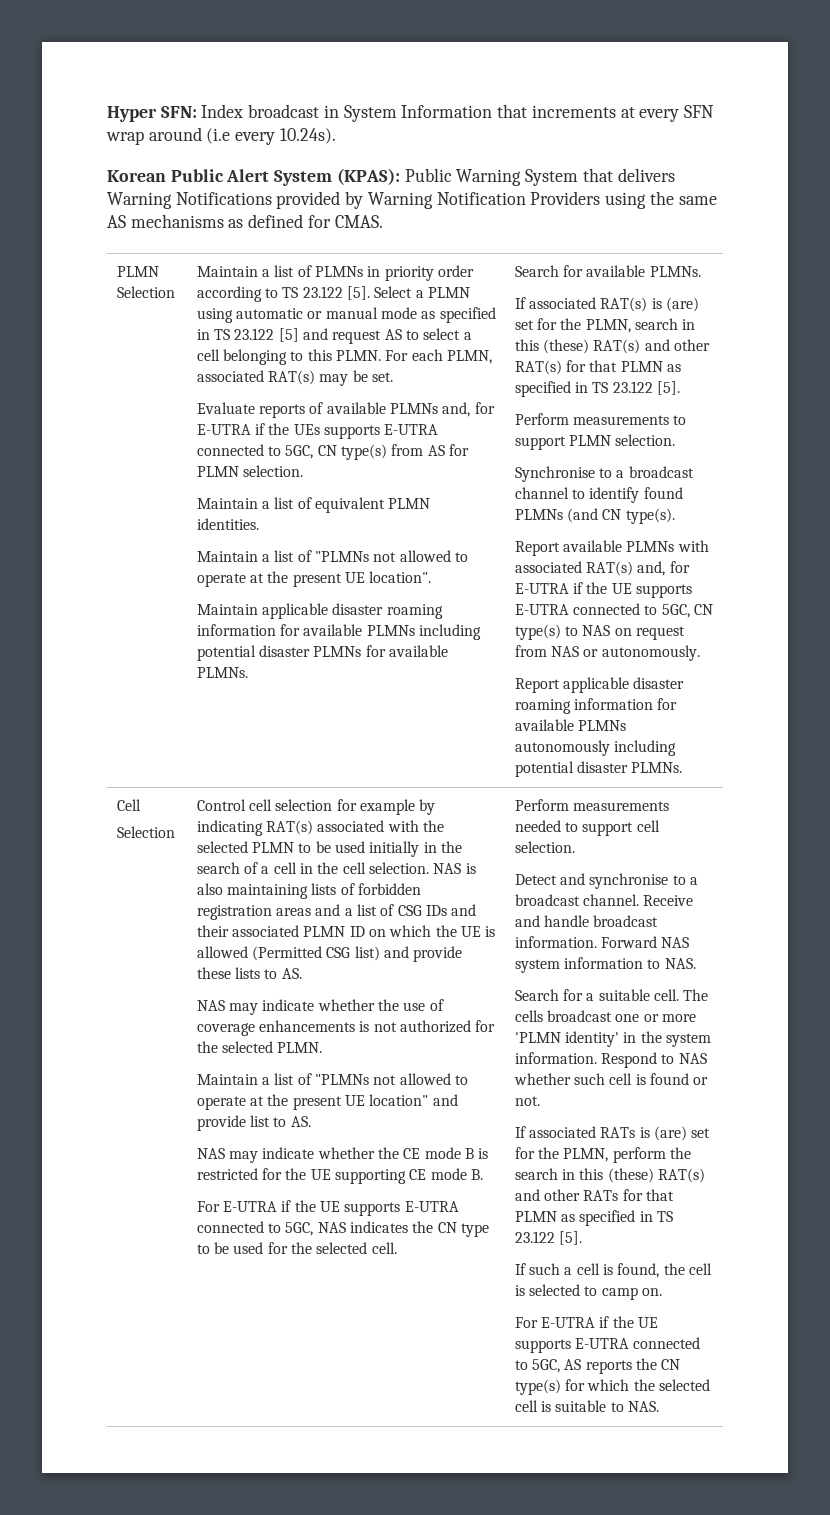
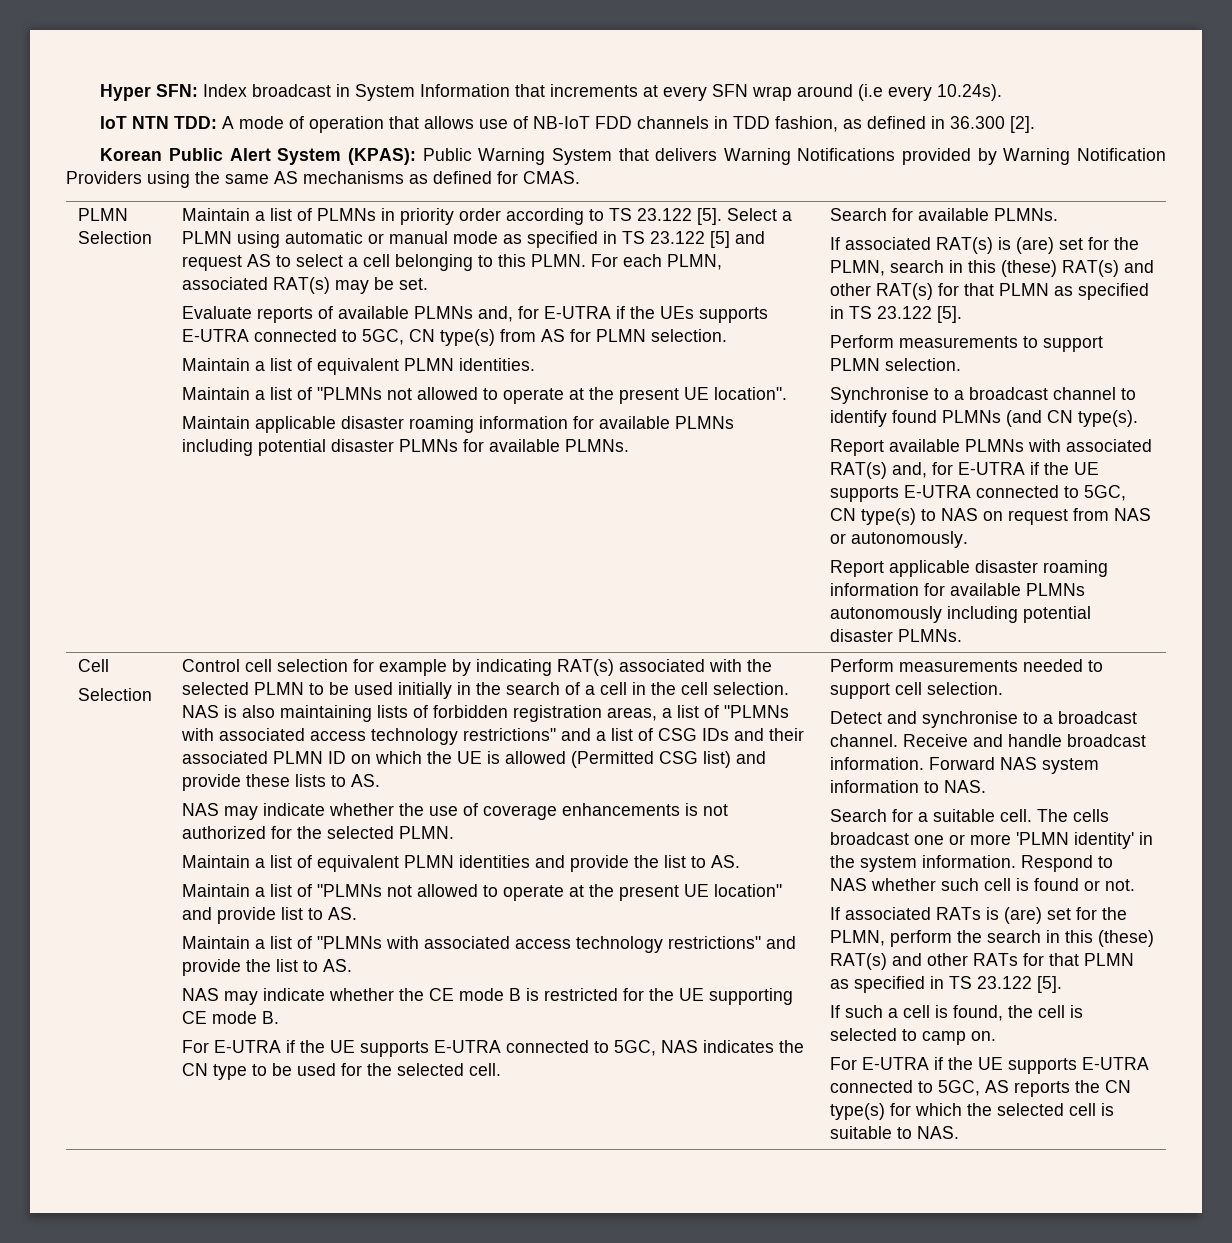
+ IoT NTN TDD: A mode of operation that allows use of NB-IoT FDD channels in TDD fashion, as defined in 36.300 [2].
- NAS is also maintaining lists of forbidden registration areas and a list of CSG IDs and their associated PLMN ID on which the UE is allowed (Permitted CSG list) and provide these lists to AS.
+ NAS is also maintaining lists of forbidden registration areas, a list of "PLMNs with associated access technology restrictions" and a list of CSG IDs and their associated PLMN ID on which the UE is allowed (Permitted CSG list) and provide these lists to AS.
+ Maintain a list of equivalent PLMN identities and provide the list to AS.
+ Maintain a list of "PLMNs with associated access technology restrictions" and provide the list to AS.

